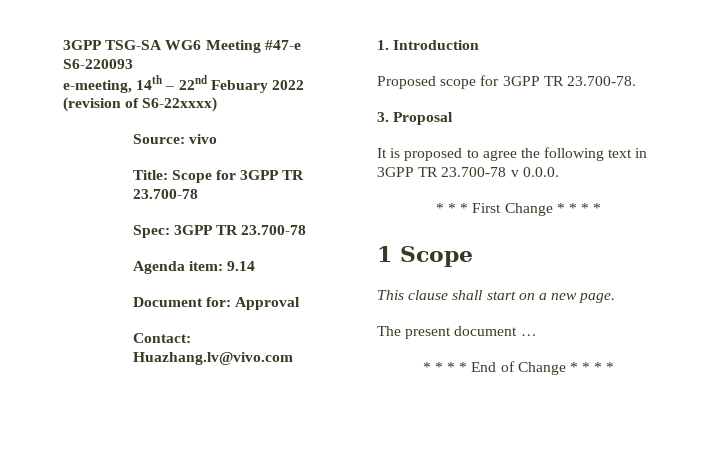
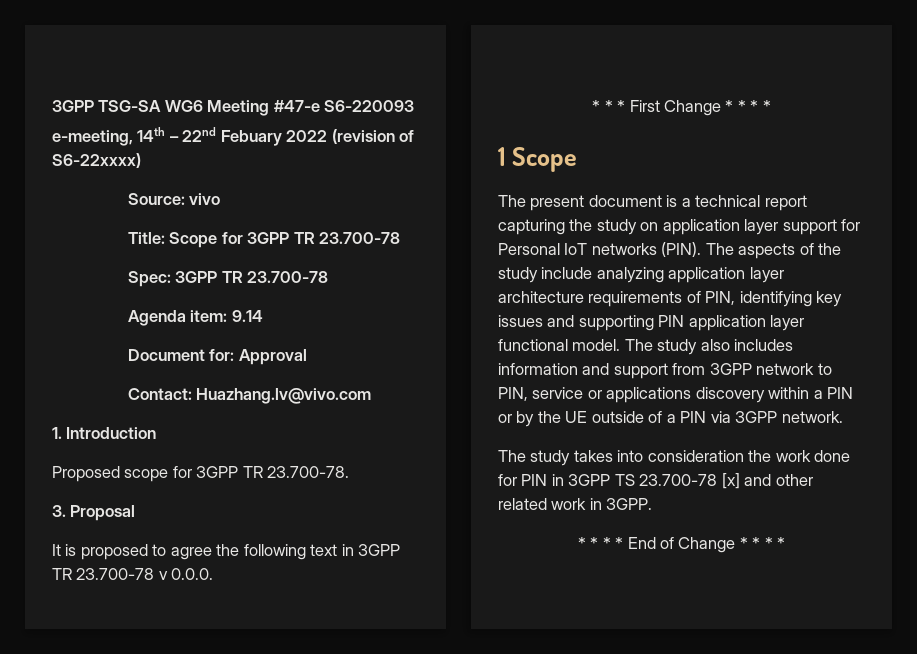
- This clause shall start on a new page.
- The present document …
+ The present document is a technical report capturing the study on application layer support for Personal IoT networks (PIN). The aspects of the study include analyzing application layer architecture requirements of PIN, identifying key issues and supporting PIN application layer functional model. The study also includes information and support from 3GPP network to PIN, service or applications discovery within a PIN or by the UE outside of a PIN via 3GPP network.
+ The study takes into consideration the work done for PIN in 3GPP TS 23.700-78 [x] and other related work in 3GPP.

